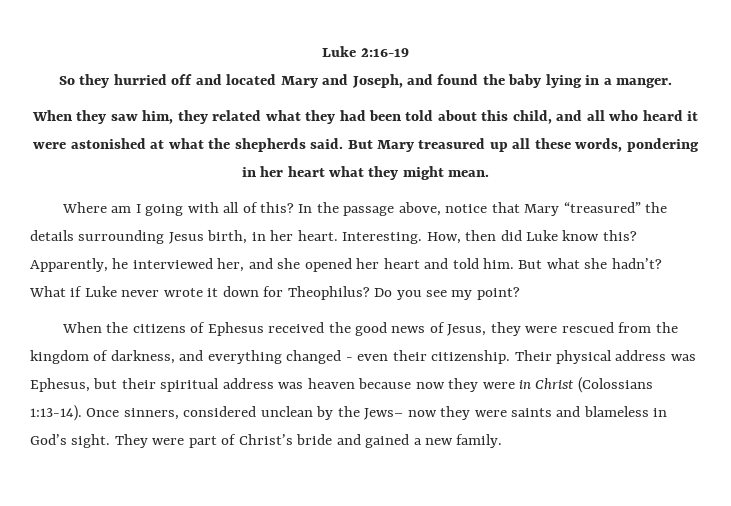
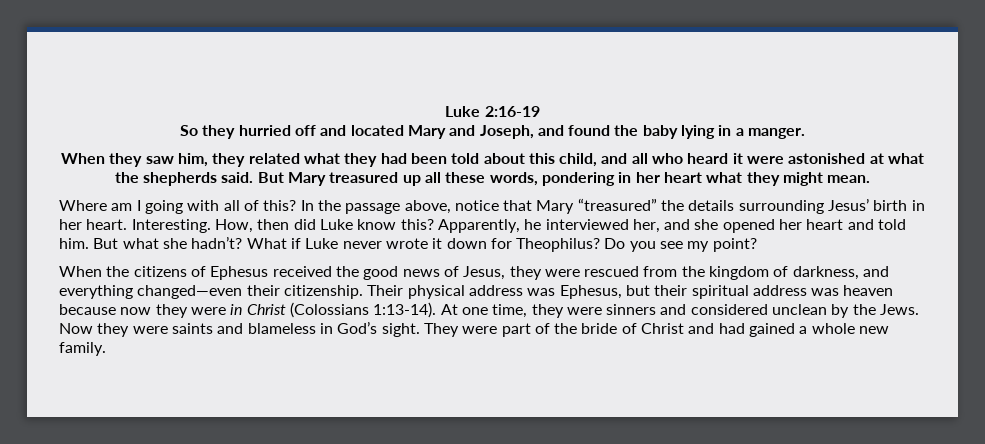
- In the passage above, notice that Mary “treasured” the details surrounding Jesus birth, in her heart.
+ In the passage above, notice that Mary “treasured” the details surrounding Jesus’ birth in her heart.
- When the citizens of Ephesus received the good news of Jesus, they were rescued from the kingdom of darkness, and everything changed - even their citizenship.
+ When the citizens of Ephesus received the good news of Jesus, they were rescued from the kingdom of darkness, and everything changed—even their citizenship.
- Once sinners, considered unclean by the Jews– now they were saints and blameless in God’s sight.
+ At one time, they were sinners and considered unclean by the Jews. Now they were saints and blameless in God’s sight.
- They were part of Christ’s bride and gained a new family.
+ They were part of the bride of Christ and had gained a whole new family.

